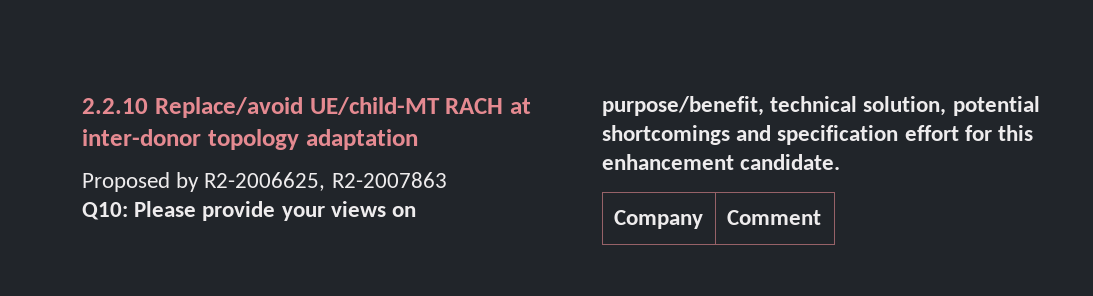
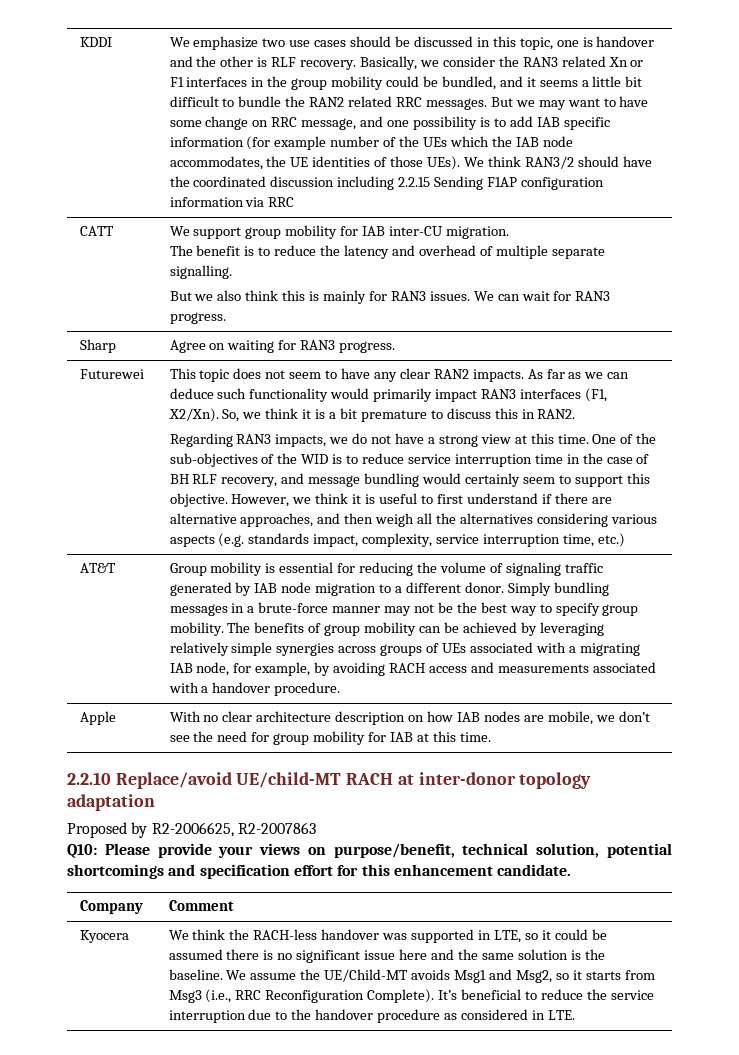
+ KDDI | We emphasize two use cases should be discussed in this topic, one is handover and the other is RLF recovery. Basically, we consider the RAN3 related Xn or F1 interfaces in the group mobility could be bundled, and it seems a little bit difficult to bundle the RAN2 related RRC messages. But we may want to have some change on RRC message, and one possibility is to add IAB specific information (for example number of the UEs which the IAB node accommodates, the UE identities of those UEs). We think RAN3/2 should have the coordinated discussion including 2.2.15 Sending F1AP configuration information via RRC
+ CATT | We support group mobility for IAB inter-CU migration.
+ The benefit is to reduce the latency and overhead of multiple separate signalling.
+ But we also think this is mainly for RAN3 issues. We can wait for RAN3 progress.
+ Sharp | Agree on waiting for RAN3 progress.
+ Futurewei | This topic does not seem to have any clear RAN2 impacts. As far as we can deduce such functionality would primarily impact RAN3 interfaces (F1, X2/Xn). So, we think it is a bit premature to discuss this in RAN2.
+ Regarding RAN3 impacts, we do not have a strong view at this time. One of the sub-objectives of the WID is to reduce service interruption time in the case of BH RLF recovery, and message bundling would certainly seem to support this objective. However, we think it is useful to first understand if there are alternative approaches, and then weigh all the alternatives considering various aspects (e.g. standards impact, complexity, service interruption time, etc.)
+ AT&T | Group mobility is essential for reducing the volume of signaling traffic generated by IAB node migration to a different donor. Simply bundling messages in a brute-force manner may not be the best way to specify group mobility. The benefits of group mobility can be achieved by leveraging relatively simple synergies across groups of UEs associated with a migrating IAB node, for example, by avoiding RACH access and measurements associated with a handover procedure.
+ Apple | With no clear architecture description on how IAB nodes are mobile, we don’t see the need for group mobility for IAB at this time.
+ Kyocera | We think the RACH-less handover was supported in LTE, so it could be assumed there is no significant issue here and the same solution is the baseline. We assume the UE/Child-MT avoids Msg1 and Msg2, so it starts from Msg3 (i.e., RRC Reconfiguration Complete). It’s beneficial to reduce the service interruption due to the handover procedure as considered in LTE.

